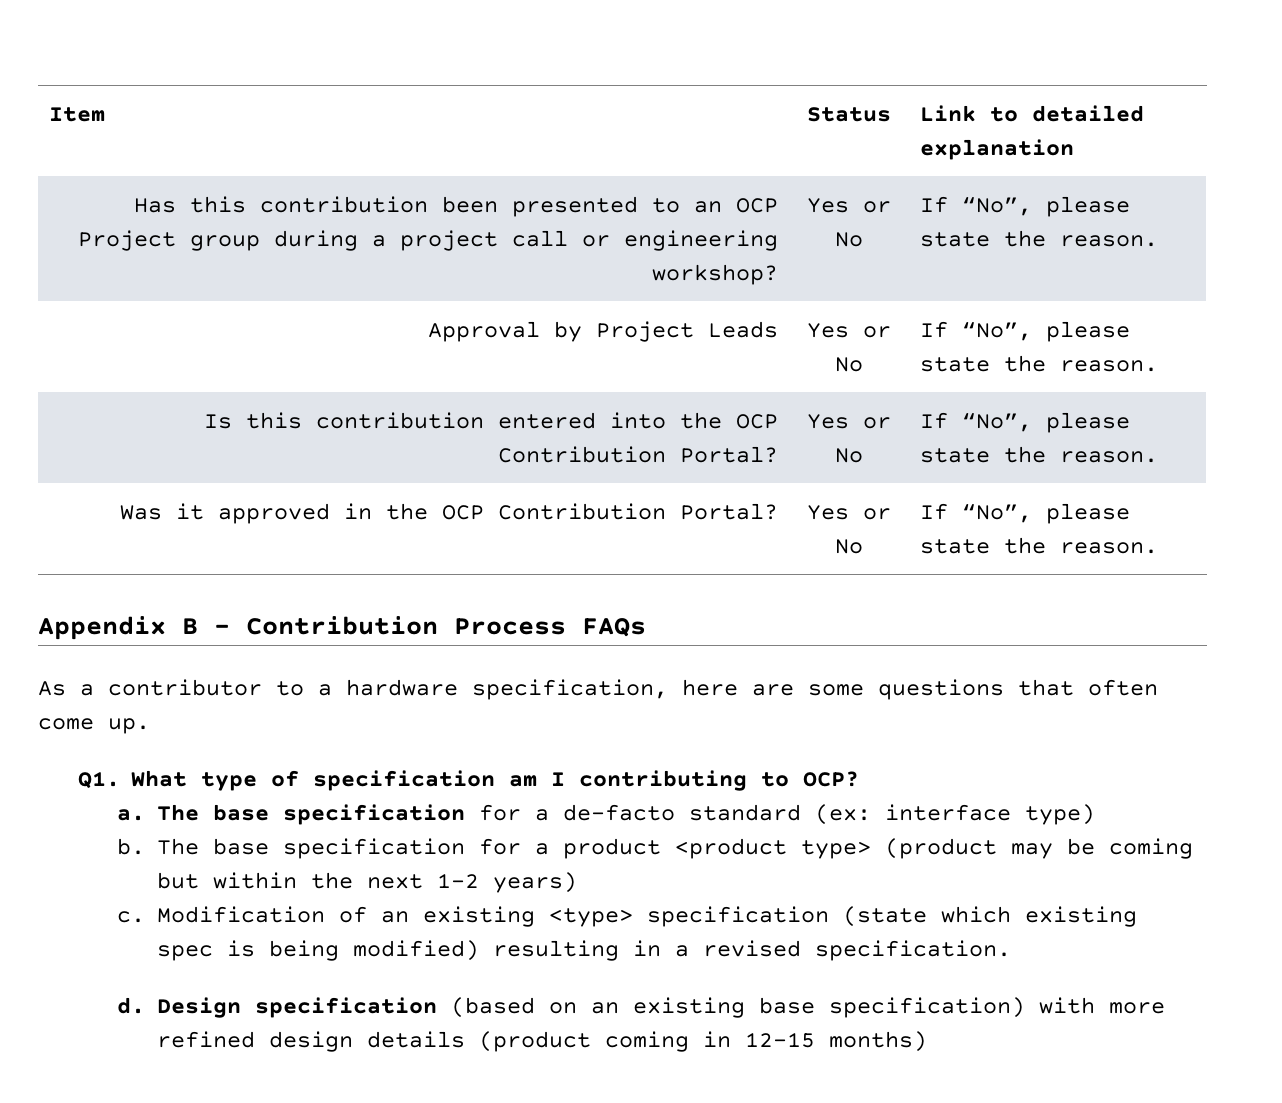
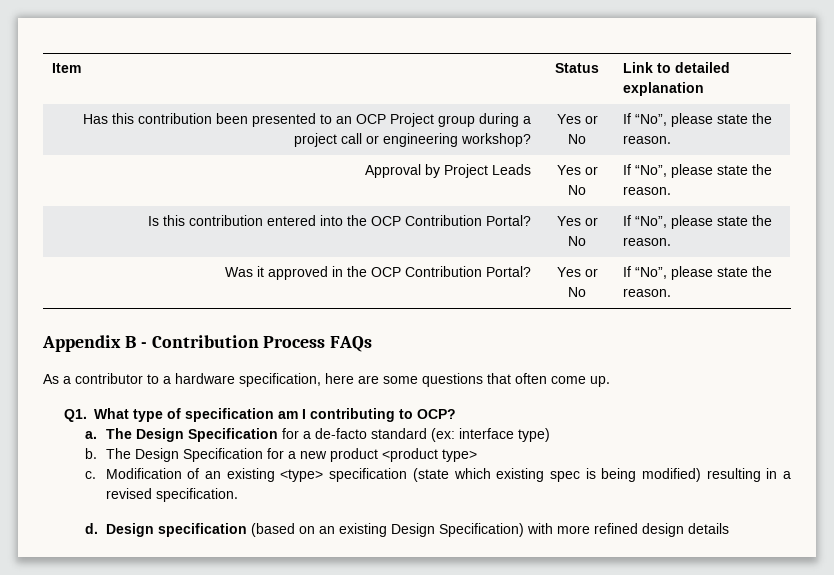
- The base specification for a de-facto standard (ex: interface type)
+ The Design Specification for a de-facto standard (ex: interface type)
- The base specification for a product <product type> (product may be coming but within the next 1-2 years)
+ The Design Specification for a new product <product type>
- Design specification (based on an existing base specification) with more refined design details (product coming in 12-15 months)
+ Design specification (based on an existing Design Specification) with more refined design details

